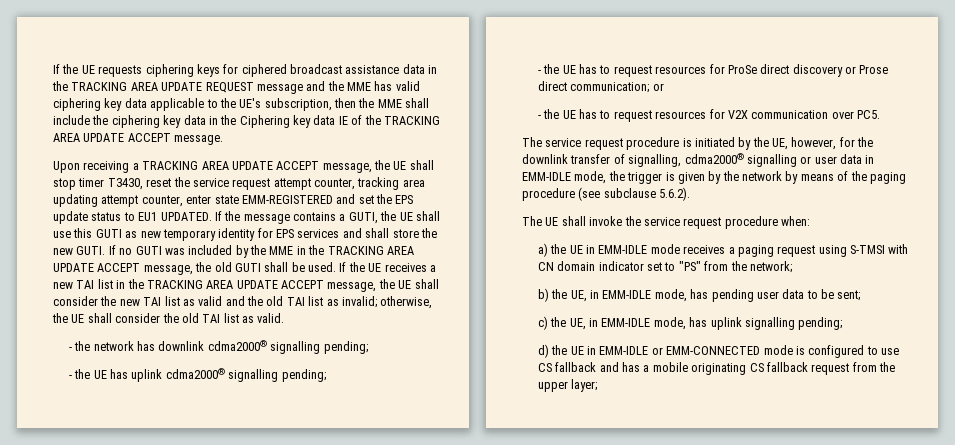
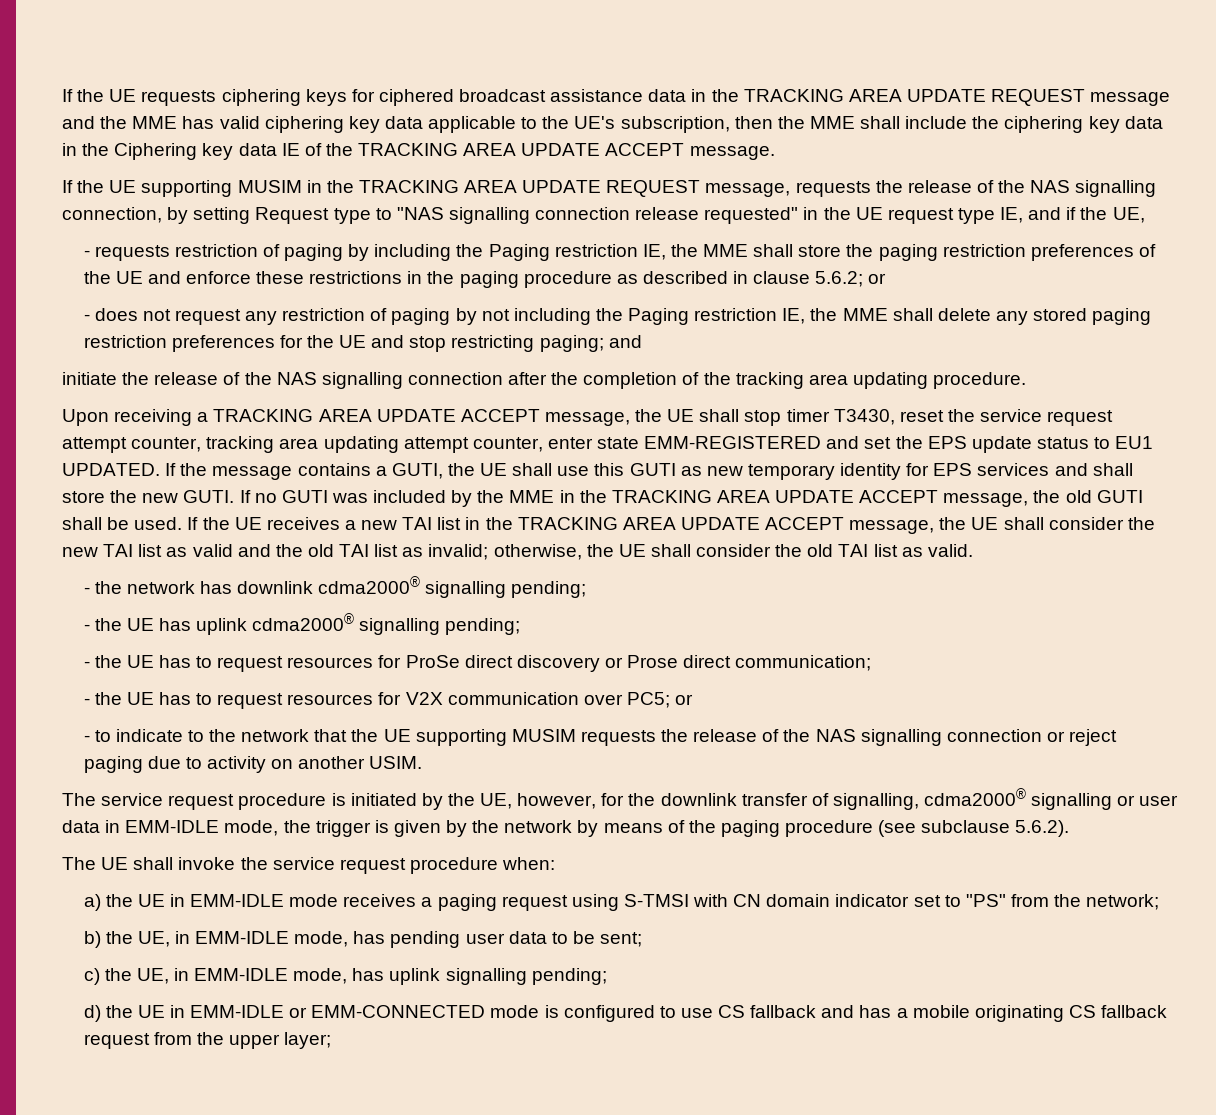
+ If the UE supporting MUSIM in the TRACKING AREA UPDATE REQUEST message, requests the release of the NAS signalling connection, by setting Request type to "NAS signalling connection release requested" in the UE request type IE, and if the UE,
+ - requests restriction of paging by including the Paging restriction IE, the MME shall store the paging restriction preferences of the UE and enforce these restrictions in the paging procedure as described in clause 5.6.2; or
+ - does not request any restriction of paging by not including the Paging restriction IE, the MME shall delete any stored paging restriction preferences for the UE and stop restricting paging; and
+ initiate the release of the NAS signalling connection after the completion of the tracking area updating procedure.
- - the UE has to request resources for ProSe direct discovery or Prose direct communication; or
+ - the UE has to request resources for ProSe direct discovery or Prose direct communication;
- - the UE has to request resources for V2X communication over PC5.
+ - the UE has to request resources for V2X communication over PC5; or
+ - to indicate to the network that the UE supporting MUSIM requests the release of the NAS signalling connection or reject paging due to activity on another USIM.

